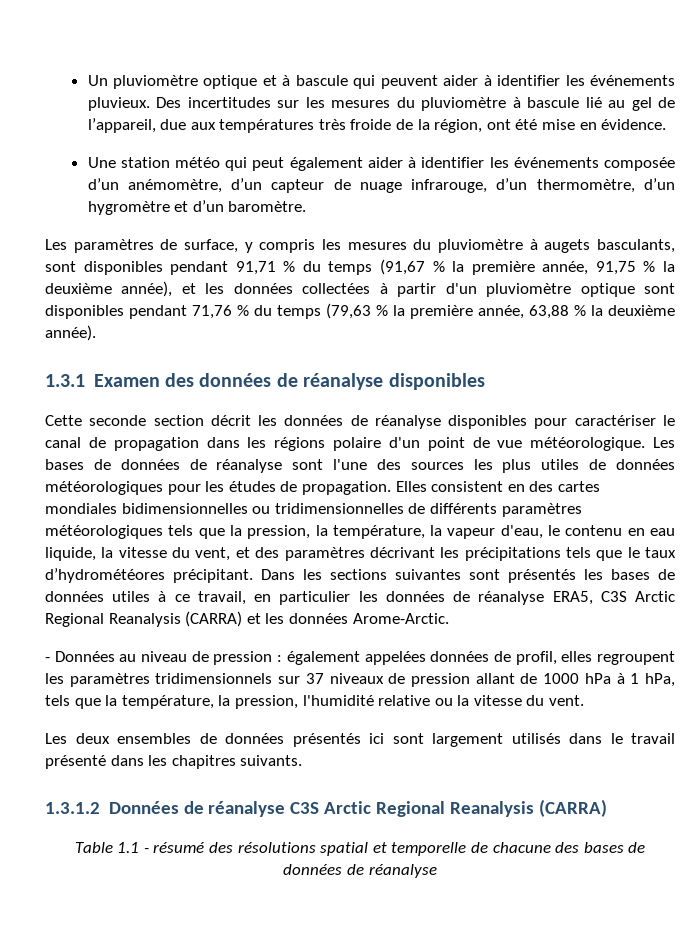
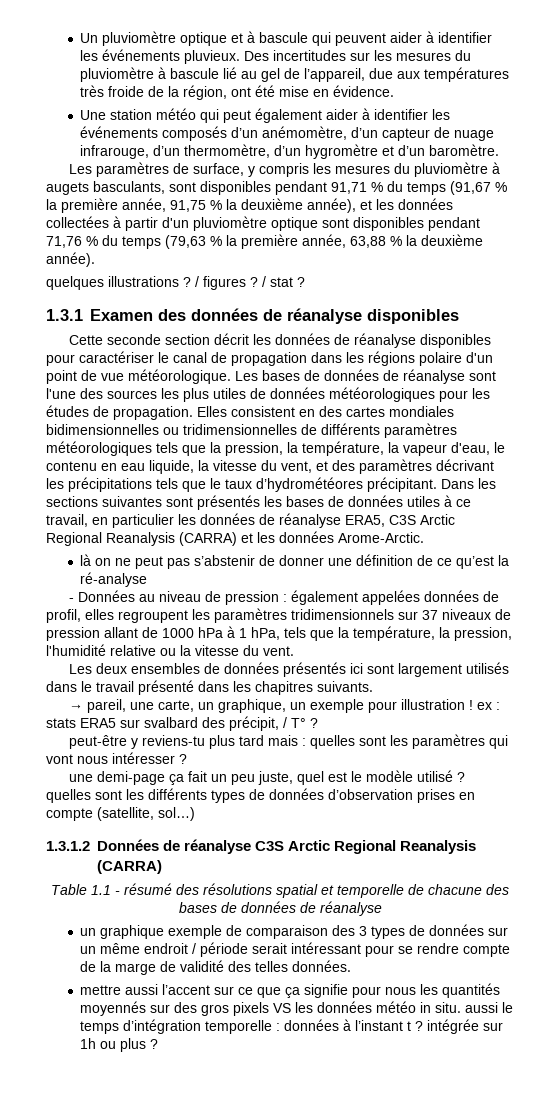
- Une station météo qui peut également aider à identifier les événements composée d’un anémomètre, d’un capteur de nuage infrarouge, d’un thermomètre, d’un hygromètre et d’un baromètre.
+ Une station météo qui peut également aider à identifier les événements composés d’un anémomètre, d’un capteur de nuage infrarouge, d’un thermomètre, d’un hygromètre et d’un baromètre.
+ quelques illustrations ? / figures ? / stat ?
+ là on ne peut pas s’abstenir de donner une définition de ce qu’est la ré-analyse
+ → pareil, une carte, un graphique, un exemple pour illustration ! ex : stats ERA5 sur svalbard des précipit, / T° ?
+ peut-être y reviens-tu plus tard mais : quelles sont les paramètres qui vont nous intéresser ?
+ une demi-page ça fait un peu juste, quel est le modèle utilisé ? quelles sont les différents types de données d’observation prises en compte (satellite, sol…)
+ un graphique exemple de comparaison des 3 types de données sur un même endroit / période serait intéressant pour se rendre compte de la marge de validité des telles données.
+ mettre aussi l’accent sur ce que ça signifie pour nous les quantités moyennés sur des gros pixels VS les données météo in situ. aussi le temps d’intégration temporelle : données à l’instant t ? intégrée sur 1h ou plus ?

